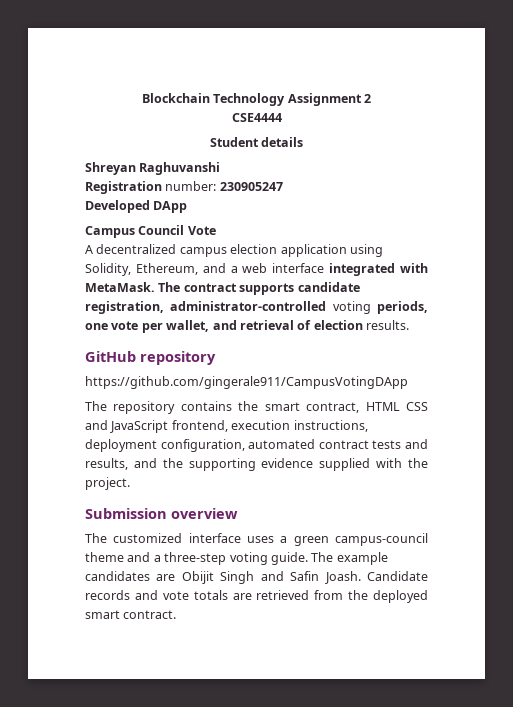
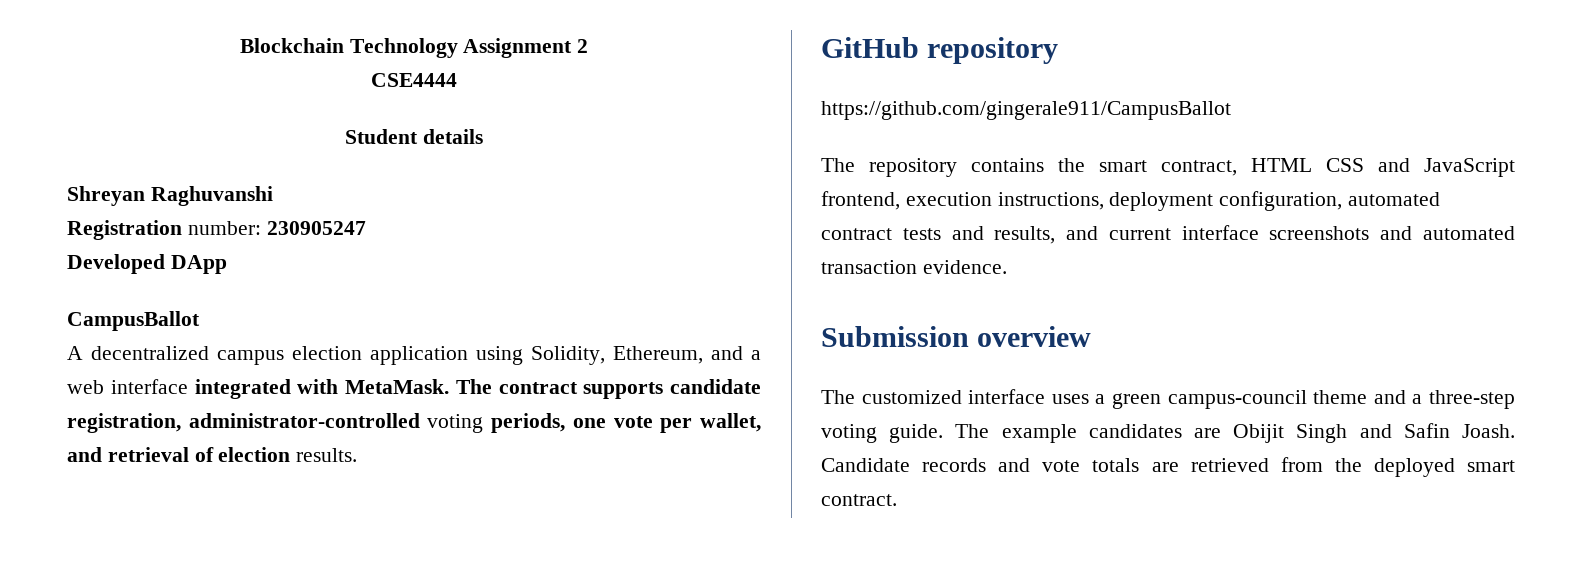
- Campus Council Vote
+ CampusBallot
- https://github.com/gingerale911/CampusVotingDApp
+ https://github.com/gingerale911/CampusBallot
- The repository contains the smart contract, HTML CSS and JavaScript frontend, execution instructions, deployment configuration, automated contract tests and results, and the supporting evidence supplied with the project.
+ The repository contains the smart contract, HTML CSS and JavaScript frontend, execution instructions, deployment configuration, automated contract tests and results, and current interface screenshots and automated transaction evidence.

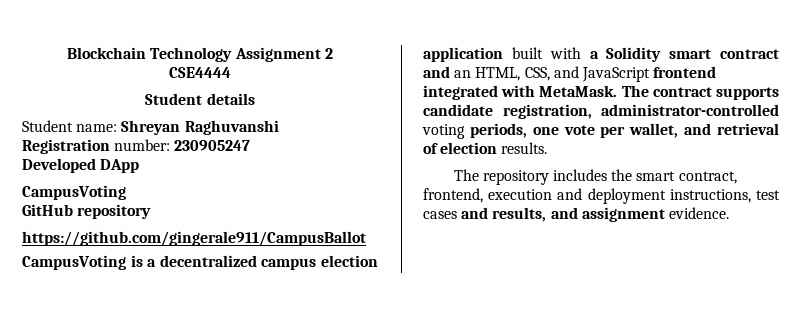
- Shreyan Raghuvanshi
+ Student name: Shreyan Raghuvanshi
  Developed DApp
- CampusBallot
- A decentralized campus election application using Solidity, Ethereum, and a web interface integrated with MetaMask.
+ CampusVoting
+ GitHub repository
+ https://github.com/gingerale911/CampusBallot
+ CampusVoting is a decentralized campus election application built with a Solidity smart contract and an HTML, CSS, and JavaScript frontend integrated with MetaMask.
- GitHub repository
- https://github.com/gingerale911/CampusBallot
- The repository contains the smart contract, HTML CSS and JavaScript frontend, execution instructions, deployment configuration, automated contract tests and results, and current interface screenshots and automated transaction evidence.
- Submission overview
- The customized interface uses a green campus-council theme and a three-step voting guide. The example candidates are Obijit Singh and Safin Joash. Candidate records and vote totals are retrieved from the deployed smart contract.
+ The repository includes the smart contract, frontend, execution and deployment instructions, test cases and results, and assignment evidence.

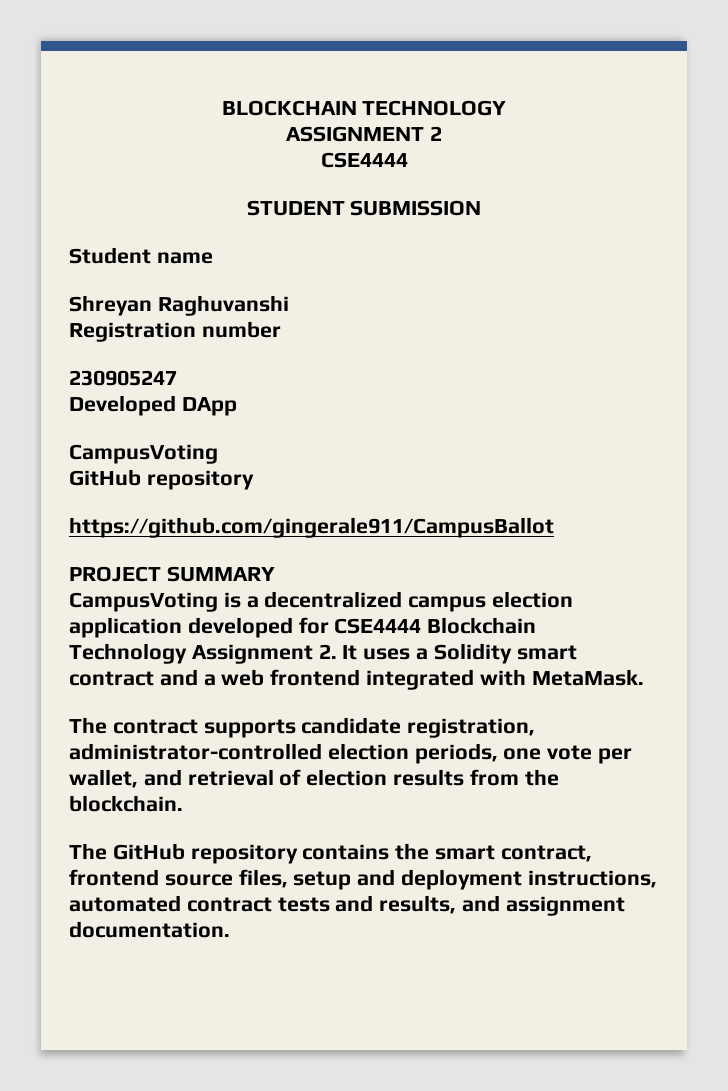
- Blockchain Technology Assignment 2
+ BLOCKCHAIN TECHNOLOGY
+ ASSIGNMENT 2
- Student details
- Student name: Shreyan Raghuvanshi
+ STUDENT SUBMISSION
+ Student name
+ Shreyan Raghuvanshi
- Registration number: 230905247
+ Registration number
+ 230905247
+ PROJECT SUMMARY
- CampusVoting is a decentralized campus election application built with a Solidity smart contract and an HTML, CSS, and JavaScript frontend integrated with MetaMask. The contract supports candidate registration, administrator-controlled voting periods, one vote per wallet, and retrieval of election results.
- The repository includes the smart contract, frontend, execution and deployment instructions, test cases and results, and assignment evidence.
+ CampusVoting is a decentralized campus election application developed for CSE4444 Blockchain Technology Assignment 2. It uses a Solidity smart contract and a web frontend integrated with MetaMask.
+ The contract supports candidate registration, administrator-controlled election periods, one vote per wallet, and retrieval of election results from the blockchain.
+ The GitHub repository contains the smart contract, frontend source files, setup and deployment instructions, automated contract tests and results, and assignment documentation.

